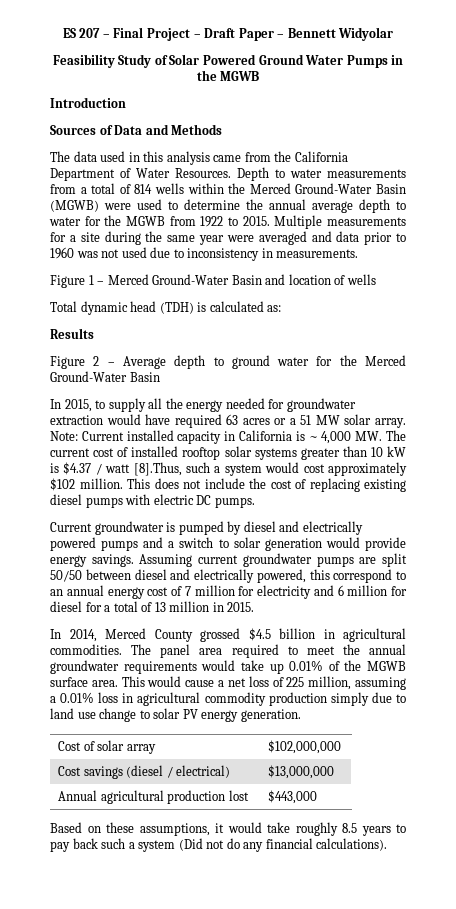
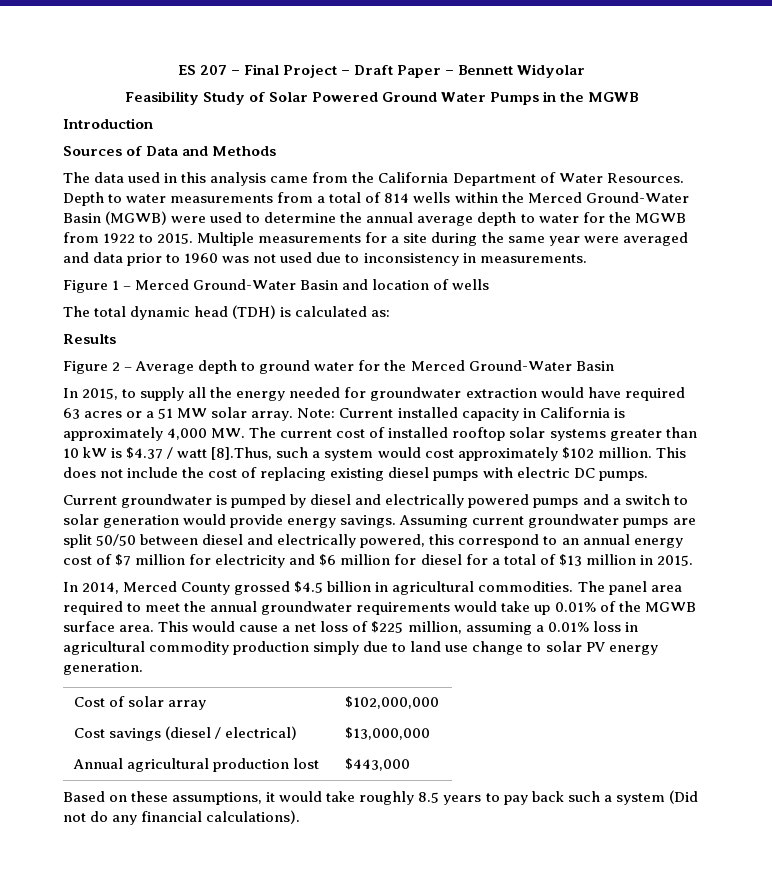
- Total dynamic head (TDH) is calculated as:
+ The total dynamic head (TDH) is calculated as:
- Note: Current installed capacity in California is ~ 4,000 MW. The current cost of installed rooftop solar systems greater than 10 kW is $4.37 / watt [8].Thus, such a system would cost approximately $102 million.
+ Note: Current installed capacity in California is approximately 4,000 MW. The current cost of installed rooftop solar systems greater than 10 kW is $4.37 / watt [8].Thus, such a system would cost approximately $102 million.
- Assuming current groundwater pumps are split 50/50 between diesel and electrically powered, this correspond to an annual energy cost of 7 million for electricity and 6 million for diesel for a total of 13 million in 2015.
+ Assuming current groundwater pumps are split 50/50 between diesel and electrically powered, this correspond to an annual energy cost of $7 million for electricity and $6 million for diesel for a total of $13 million in 2015.
- This would cause a net loss of 225 million, assuming a 0.01% loss in agricultural commodity production simply due to land use change to solar PV energy generation.
+ This would cause a net loss of $225 million, assuming a 0.01% loss in agricultural commodity production simply due to land use change to solar PV energy generation.

